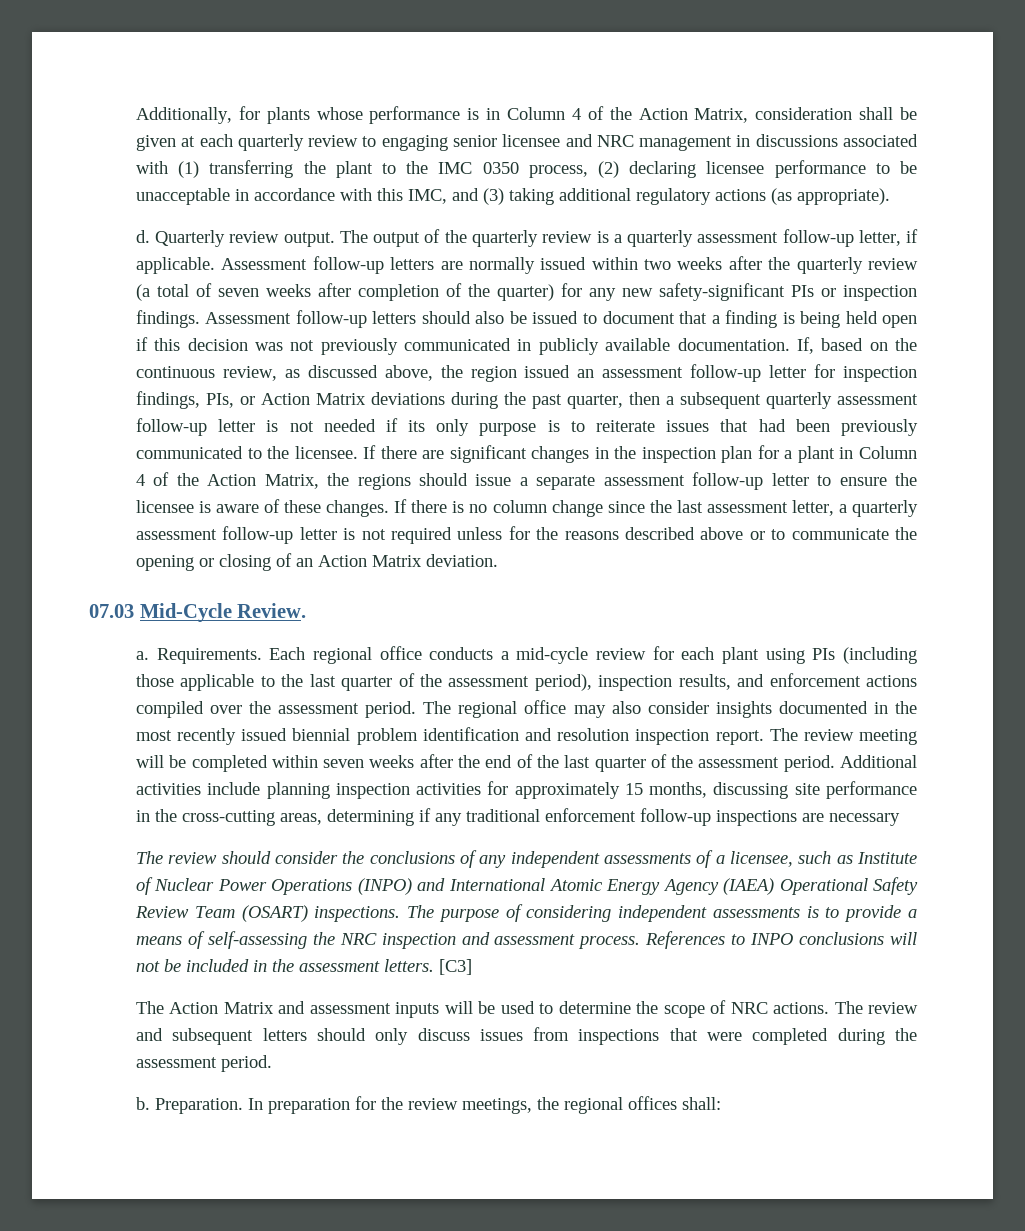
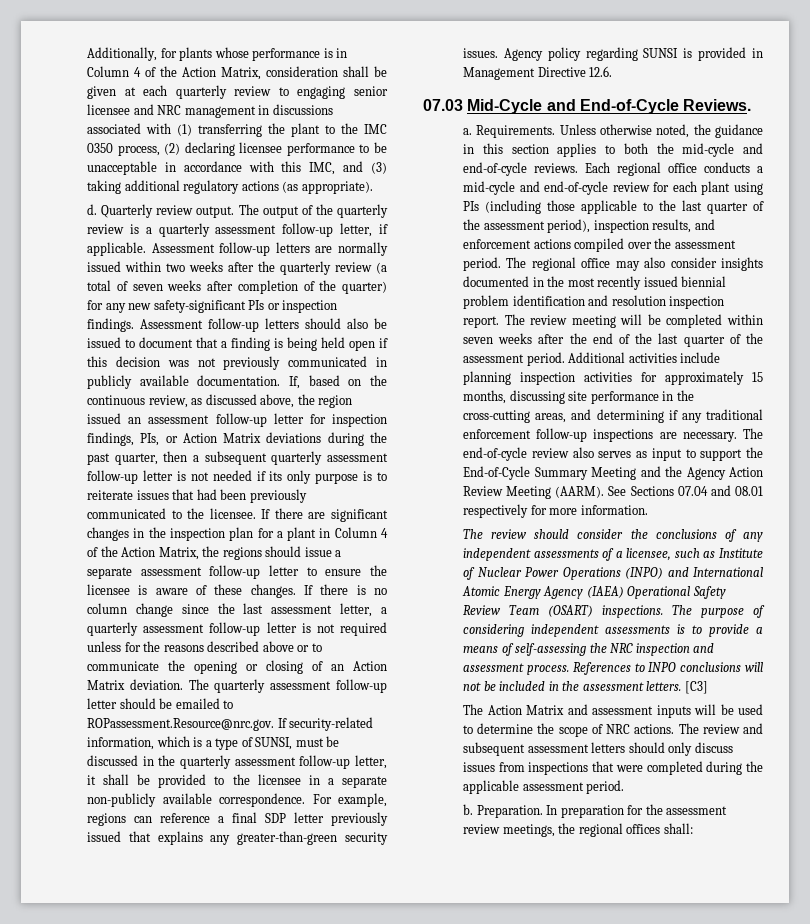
+ The quarterly assessment follow-up letter should be emailed to ROPassessment.Resource@nrc.gov. If security-related information, which is a type of SUNSI, must be discussed in the quarterly assessment follow-up letter, it shall be provided to the licensee in a separate non-publicly available correspondence. For example, regions can reference a final SDP letter previously issued that explains any greater-than-green security issues. Agency policy regarding SUNSI is provided in Management Directive 12.6.
- 07.03 Mid-Cycle Review.
+ 07.03 Mid-Cycle and End-of-Cycle Reviews.
+ Unless otherwise noted, the guidance in this section applies to both the mid-cycle and end-of-cycle reviews.
- Each regional office conducts a mid-cycle review for each plant using PIs (including those applicable to the last quarter of the assessment period), inspection results, and enforcement actions compiled over the assessment period.
+ Each regional office conducts a mid-cycle and end-of-cycle review for each plant using PIs (including those applicable to the last quarter of the assessment period), inspection results, and enforcement actions compiled over the assessment period.
- Additional activities include planning inspection activities for approximately 15 months, discussing site performance in the cross-cutting areas, determining if any traditional enforcement follow-up inspections are necessary
+ Additional activities include planning inspection activities for approximately 15 months, discussing site performance in the cross-cutting areas, and determining if any traditional enforcement follow-up inspections are necessary. The end-of-cycle review also serves as input to support the End-of-Cycle Summary Meeting and the Agency Action Review Meeting (AARM). See Sections 07.04 and 08.01 respectively for more information.
- The review and subsequent letters should only discuss issues from inspections that were completed during the assessment period.
+ The review and subsequent assessment letters should only discuss issues from inspections that were completed during the applicable assessment period.
- In preparation for the review meetings, the regional offices shall:
+ In preparation for the assessment review meetings, the regional offices shall:

